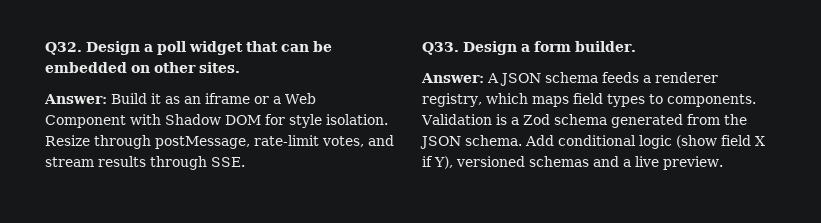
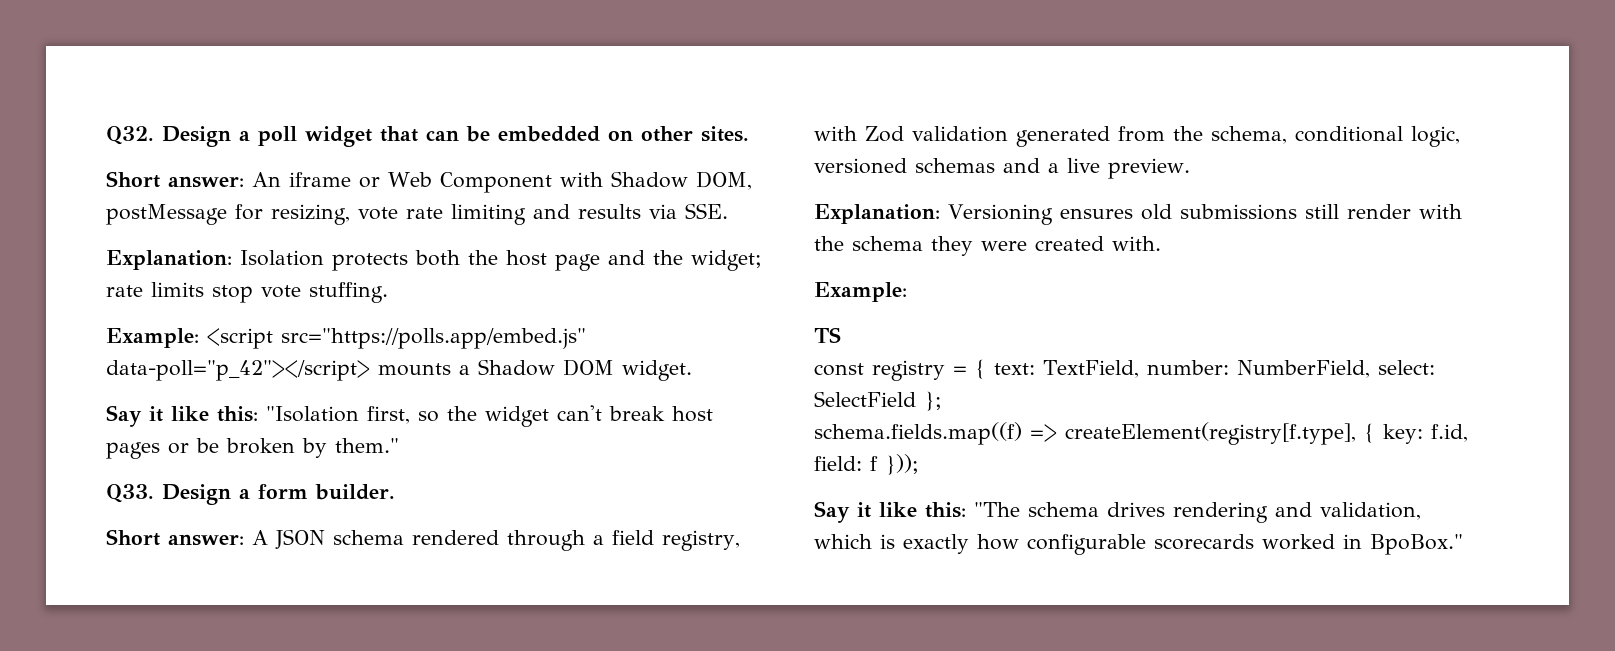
- Answer: Build it as an iframe or a Web Component with Shadow DOM for style isolation. Resize through postMessage, rate-limit votes, and stream results through SSE.
+ Short answer: An iframe or Web Component with Shadow DOM, postMessage for resizing, vote rate limiting and results via SSE.
+ Explanation: Isolation protects both the host page and the widget; rate limits stop vote stuffing.
+ Example: <script src="https://polls.app/embed.js" data-poll="p_42"></script> mounts a Shadow DOM widget.
+ Say it like this: "Isolation first, so the widget can't break host pages or be broken by them."
- Answer: A JSON schema feeds a renderer registry, which maps field types to components. Validation is a Zod schema generated from the JSON schema. Add conditional logic (show field X if Y), versioned schemas and a live preview.
+ Short answer: A JSON schema rendered through a field registry, with Zod validation generated from the schema, conditional logic, versioned schemas and a live preview.
+ Explanation: Versioning ensures old submissions still render with the schema they were created with.
+ Example:
+ TS
+ const registry = { text: TextField, number: NumberField, select: SelectField };
+ schema.fields.map((f) => createElement(registry[f.type], { key: f.id, field: f }));
+ Say it like this: "The schema drives rendering and validation, which is exactly how configurable scorecards worked in BpoBox."

